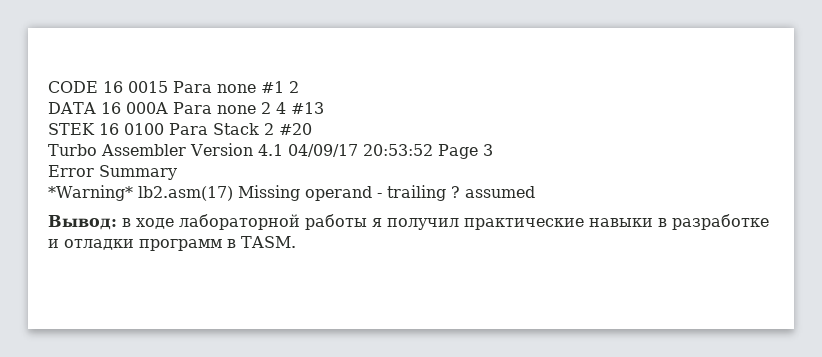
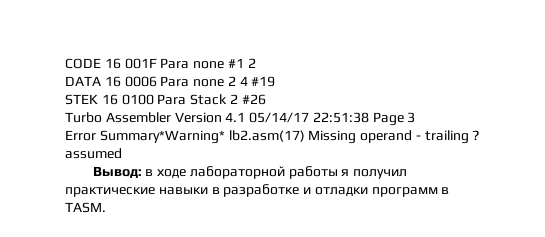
- CODE 16 0015 Para none #1 2
+ CODE 16 001F Para none #1 2
- DATA 16 000A Para none 2 4 #13
+ DATA 16 0006 Para none 2 4 #19
- STEK 16 0100 Para Stack 2 #20
+ STEK 16 0100 Para Stack 2 #26
- Turbo Assembler Version 4.1 04/09/17 20:53:52 Page 3
+ Turbo Assembler Version 4.1 05/14/17 22:51:38 Page 3
- Error Summary
- *Warning* lb2.asm(17) Missing operand - trailing ? assumed
+ Error Summary*Warning* lb2.asm(17) Missing operand - trailing ? assumed

